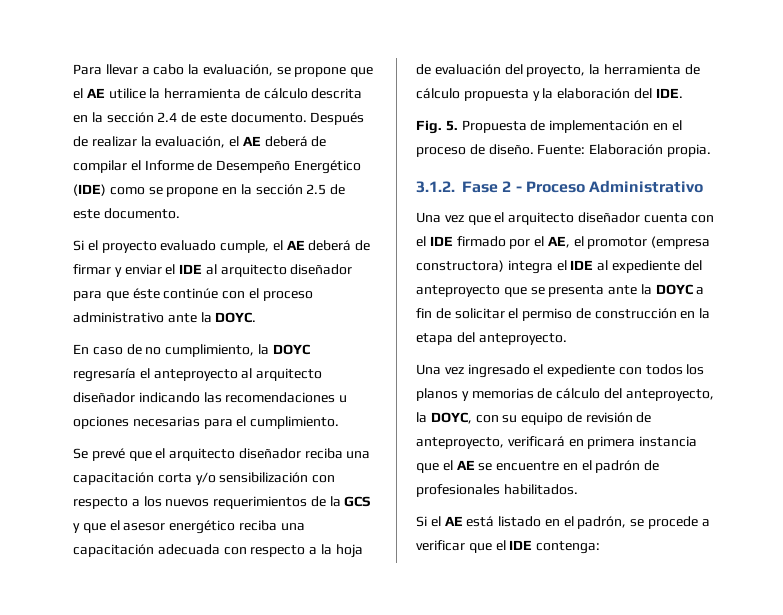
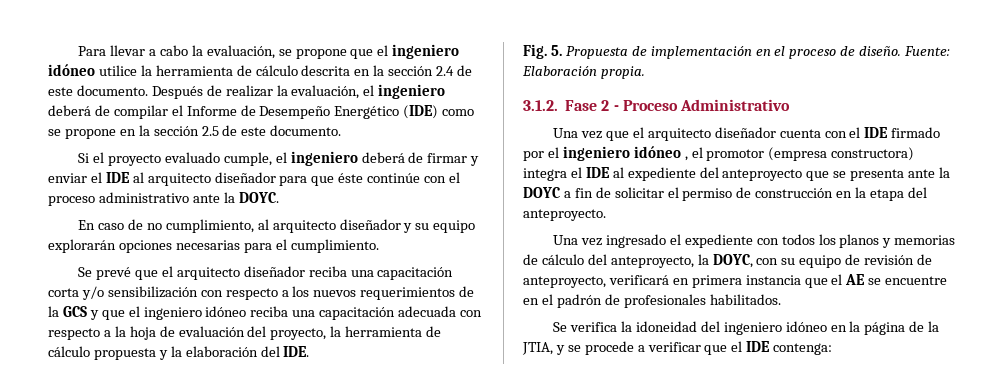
- Para llevar a cabo la evaluación, se propone que el AE utilice la herramienta de cálculo descrita en la sección 2.4 de este documento.
+ Para llevar a cabo la evaluación, se propone que el ingeniero idóneo utilice la herramienta de cálculo descrita en la sección 2.4 de este documento.
- Después de realizar la evaluación, el AE deberá de compilar el Informe de Desempeño Energético (IDE) como se propone en la sección 2.5 de este documento.
+ Después de realizar la evaluación, el ingeniero deberá de compilar el Informe de Desempeño Energético (IDE) como se propone en la sección 2.5 de este documento.
- Si el proyecto evaluado cumple, el AE deberá de firmar y enviar el IDE al arquitecto diseñador para que éste continúe con el proceso administrativo ante la DOYC.
+ Si el proyecto evaluado cumple, el ingeniero deberá de firmar y enviar el IDE al arquitecto diseñador para que éste continúe con el proceso administrativo ante la DOYC.
- En caso de no cumplimiento, la DOYC regresaría el anteproyecto al arquitecto diseñador indicando las recomendaciones u opciones necesarias para el cumplimiento.
+ En caso de no cumplimiento, al arquitecto diseñador y su equipo explorarán opciones necesarias para el cumplimiento.
- Se prevé que el arquitecto diseñador reciba una capacitación corta y/o sensibilización con respecto a los nuevos requerimientos de la GCS y que el asesor energético reciba una capacitación adecuada con respecto a la hoja de evaluación del proyecto, la herramienta de cálculo propuesta y la elaboración del IDE.
+ Se prevé que el arquitecto diseñador reciba una capacitación corta y/o sensibilización con respecto a los nuevos requerimientos de la GCS y que el ingeniero idóneo reciba una capacitación adecuada con respecto a la hoja de evaluación del proyecto, la herramienta de cálculo propuesta y la elaboración del IDE.
- Una vez que el arquitecto diseñador cuenta con el IDE firmado por el AE, el promotor (empresa constructora) integra el IDE al expediente del anteproyecto que se presenta ante la DOYC a fin de solicitar el permiso de construcción en la etapa del anteproyecto.
+ Una vez que el arquitecto diseñador cuenta con el IDE firmado por el ingeniero idóneo , el promotor (empresa constructora) integra el IDE al expediente del anteproyecto que se presenta ante la DOYC a fin de solicitar el permiso de construcción en la etapa del anteproyecto.
- Si el AE está listado en el padrón, se procede a verificar que el IDE contenga:
+ Se verifica la idoneidad del ingeniero idóneo en la página de la JTIA, y se procede a verificar que el IDE contenga:

